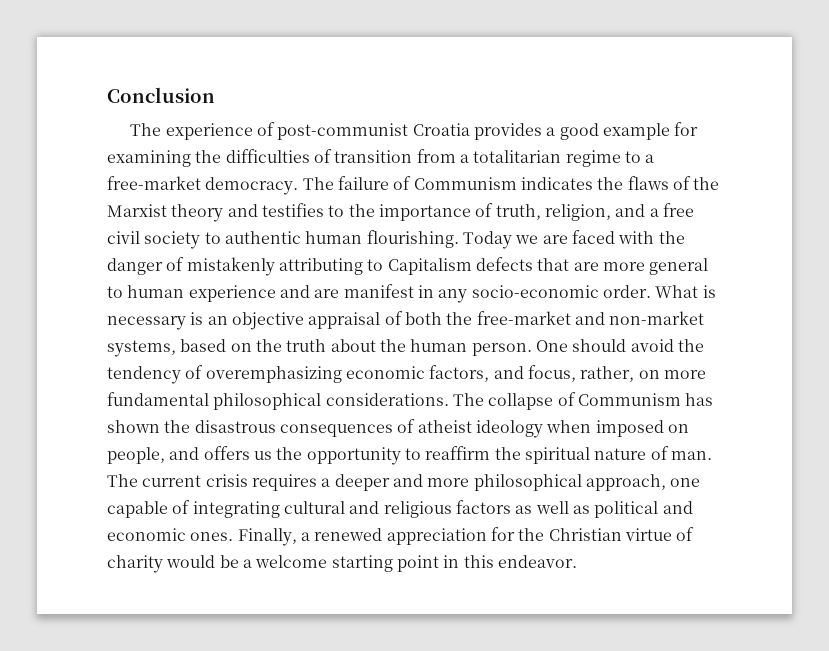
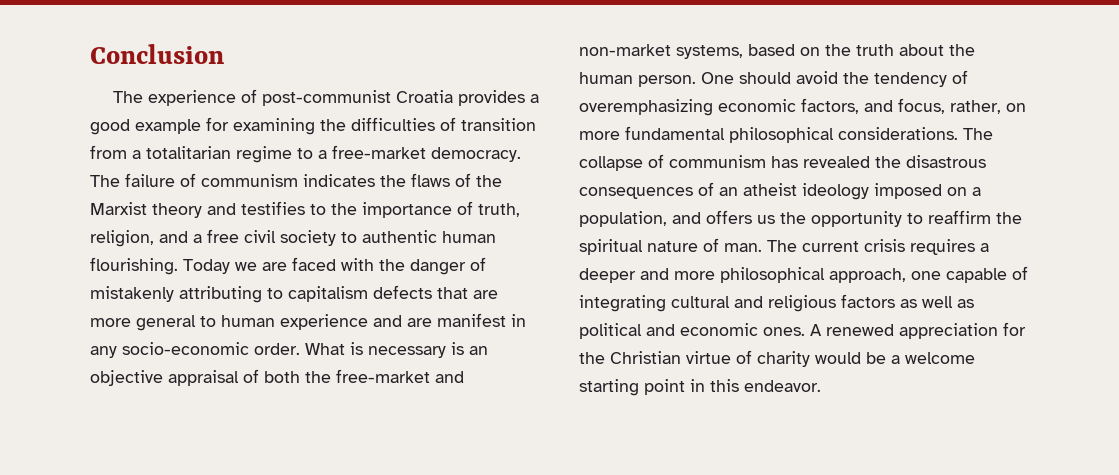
- The failure of Communism indicates the flaws of the Marxist theory and testifies to the importance of truth, religion, and a free civil society to authentic human flourishing.
+ The failure of communism indicates the flaws of the Marxist theory and testifies to the importance of truth, religion, and a free civil society to authentic human flourishing.
- Today we are faced with the danger of mistakenly attributing to Capitalism defects that are more general to human experience and are manifest in any socio-economic order.
+ Today we are faced with the danger of mistakenly attributing to capitalism defects that are more general to human experience and are manifest in any socio-economic order.
- The collapse of Communism has shown the disastrous consequences of atheist ideology when imposed on people, and offers us the opportunity to reaffirm the spiritual nature of man.
+ The collapse of communism has revealed the disastrous consequences of an atheist ideology imposed on a population, and offers us the opportunity to reaffirm the spiritual nature of man.
- Finally, a renewed appreciation for the Christian virtue of charity would be a welcome starting point in this endeavor.
+ A renewed appreciation for the Christian virtue of charity would be a welcome starting point in this endeavor.

